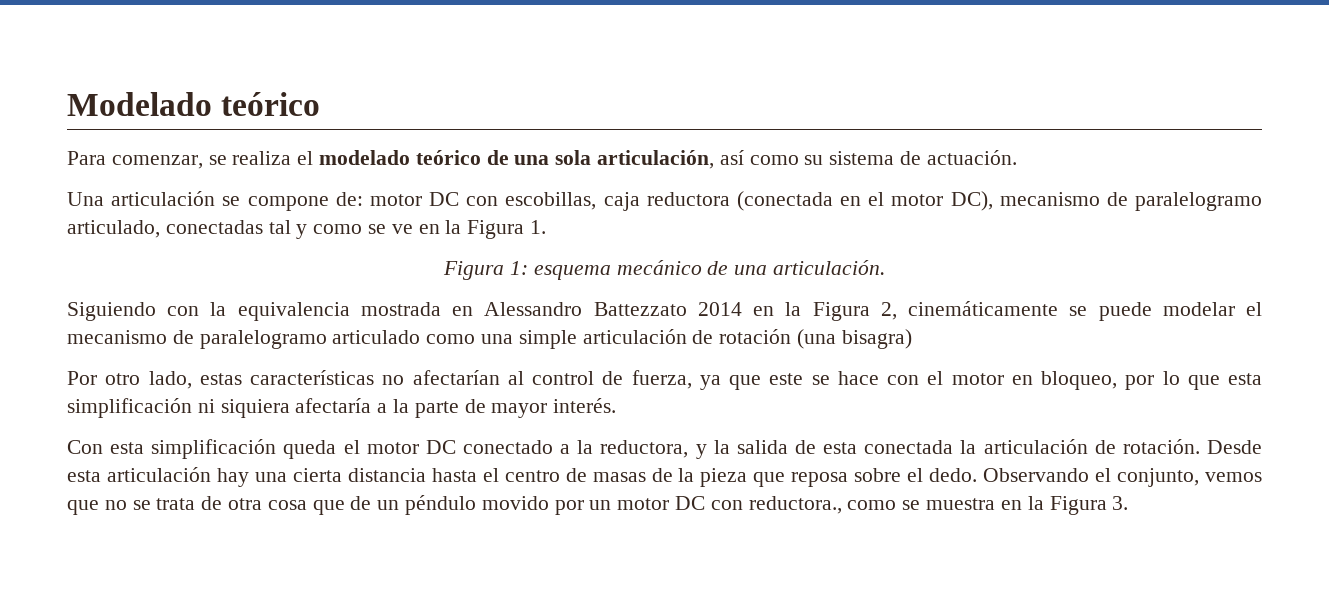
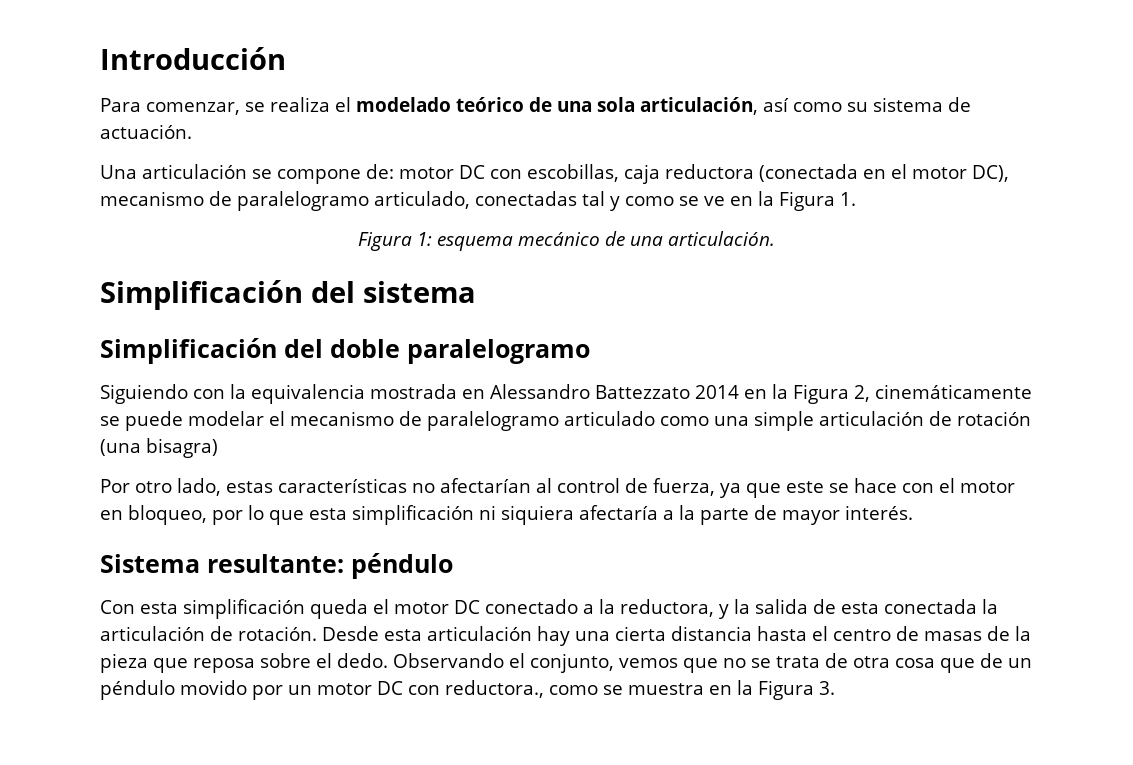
- Modelado teórico
+ Introducción
+ Simplificación del sistema
+ Simplificación del doble paralelogramo
+ Sistema resultante: péndulo

